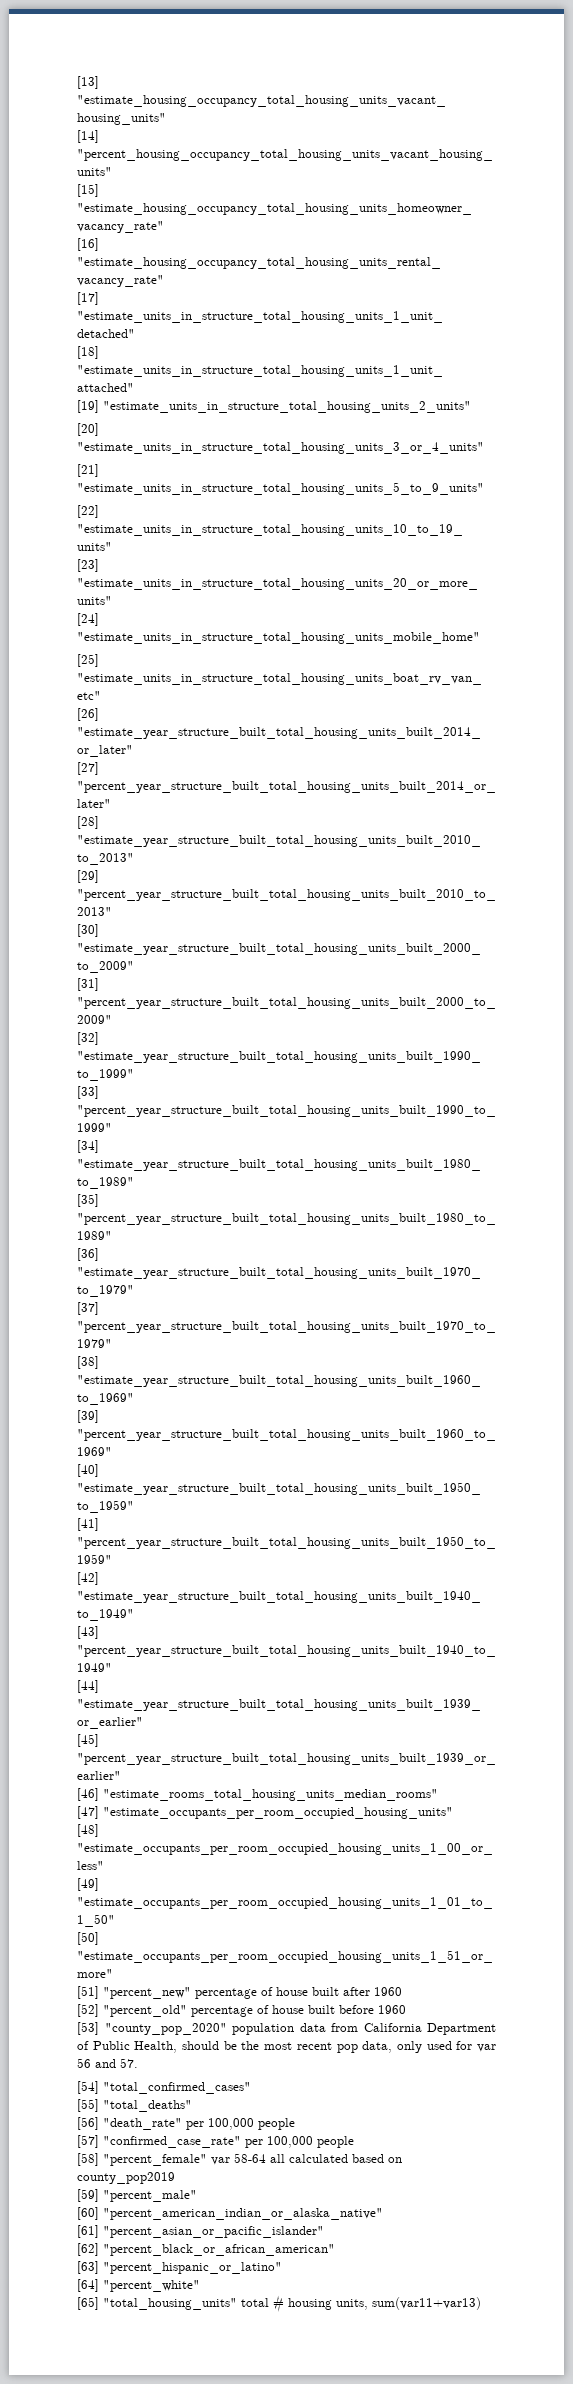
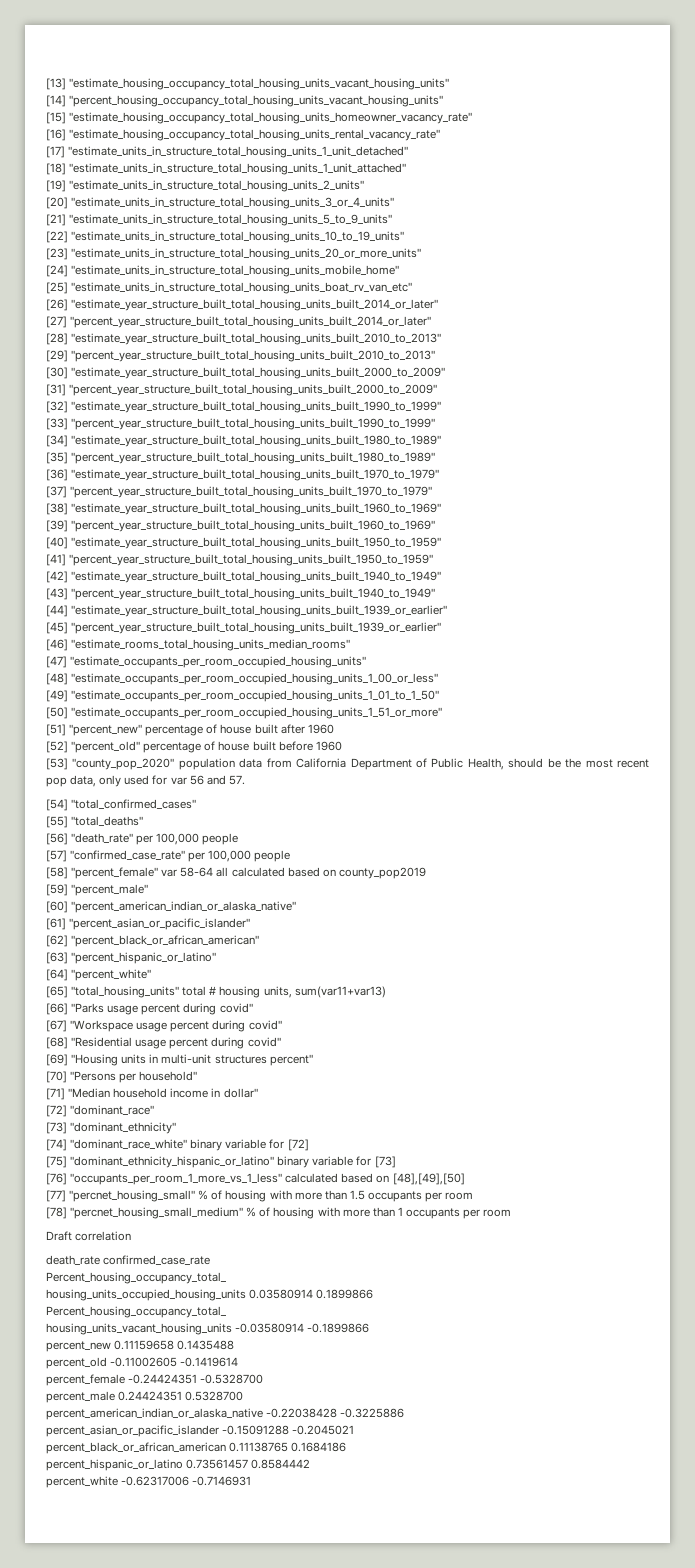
+ [66] "Parks usage percent during covid"
+ [67] "Workspace usage percent during covid"
+ [68] "Residential usage percent during covid"
+ [69] "Housing units in multi-unit structures percent"
+ [70] "Persons per household"
+ [71] "Median household income in dollar"
+ [72] "dominant_race"
+ [73] "dominant_ethnicity"
+ [74] "dominant_race_white" binary variable for [72]
+ [75] "dominant_ethnicity_hispanic_or_latino" binary variable for [73]
+ [76] "occupants_per_room_1_more_vs_1_less" calculated based on [48],[49],[50]
+ [77] "percnet_housing_small" % of housing with more than 1.5 occupants per room
+ [78] "percnet_housing_small_medium" % of housing with more than 1 occupants per room
+ Draft correlation
+ death_rate confirmed_case_rate
+ Percent_housing_occupancy_total_
+ housing_units_occupied_housing_units 0.03580914 0.1899866
+ Percent_housing_occupancy_total_
+ housing_units_vacant_housing_units -0.03580914 -0.1899866
+ percent_new 0.11159658 0.1435488
+ percent_old -0.11002605 -0.1419614
+ percent_female -0.24424351 -0.5328700
+ percent_male 0.24424351 0.5328700
+ percent_american_indian_or_alaska_native -0.22038428 -0.3225886
+ percent_asian_or_pacific_islander -0.15091288 -0.2045021
+ percent_black_or_african_american 0.11138765 0.1684186
+ percent_hispanic_or_latino 0.73561457 0.8584442
+ percent_white -0.62317006 -0.7146931

